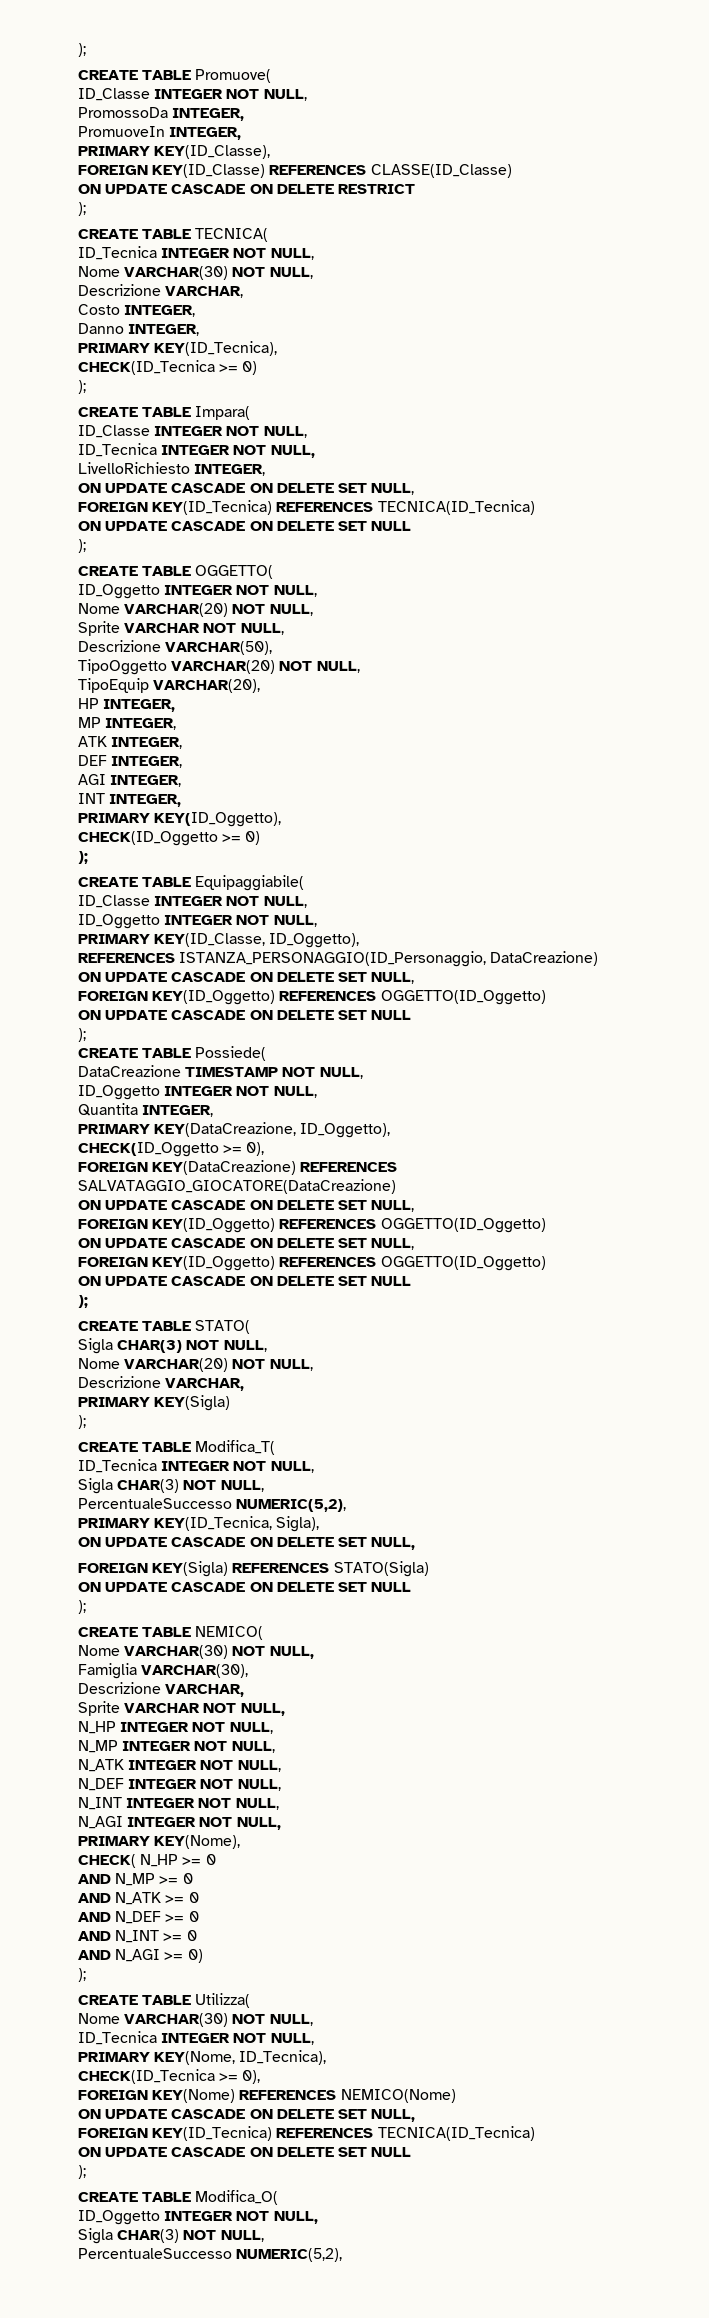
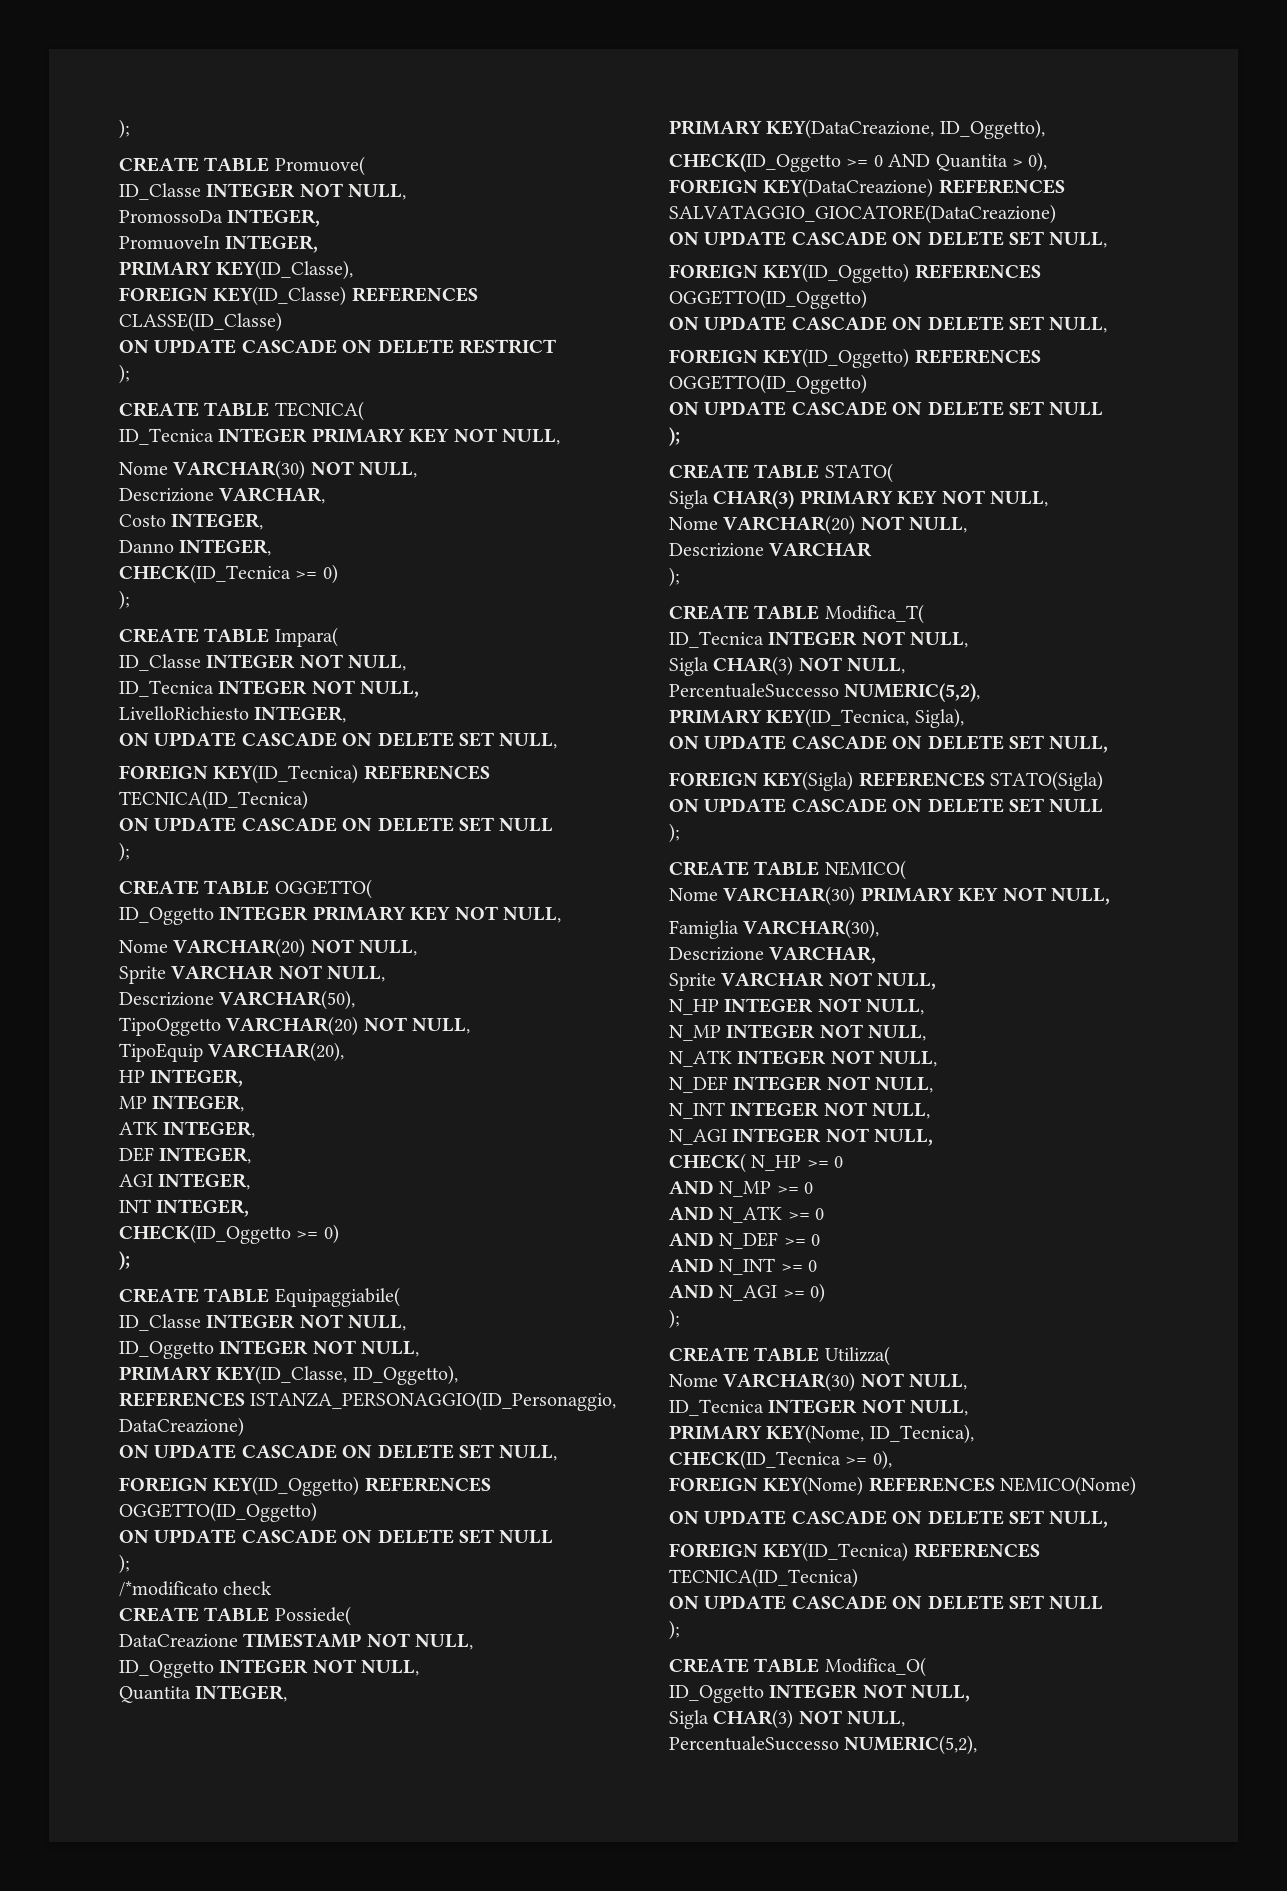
  CREATE TABLE TECNICA(
- ID_Tecnica INTEGER NOT NULL,
+ ID_Tecnica INTEGER PRIMARY KEY NOT NULL,
- PRIMARY KEY(ID_Tecnica),
  CREATE TABLE OGGETTO(
- ID_Oggetto INTEGER NOT NULL,
+ ID_Oggetto INTEGER PRIMARY KEY NOT NULL,
- PRIMARY KEY(ID_Oggetto),
+ /*modificato check
- CHECK(ID_Oggetto >= 0),
+ CHECK(ID_Oggetto >= 0 AND Quantita > 0),
  CREATE TABLE STATO(
- Sigla CHAR(3) NOT NULL,
+ Sigla CHAR(3) PRIMARY KEY NOT NULL,
  Nome VARCHAR(20) NOT NULL,
- Descrizione VARCHAR,
- PRIMARY KEY(Sigla)
+ Descrizione VARCHAR
  CREATE TABLE NEMICO(
- Nome VARCHAR(30) NOT NULL,
+ Nome VARCHAR(30) PRIMARY KEY NOT NULL,
- PRIMARY KEY(Nome),

